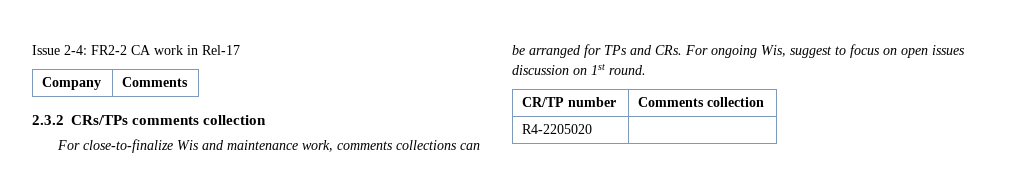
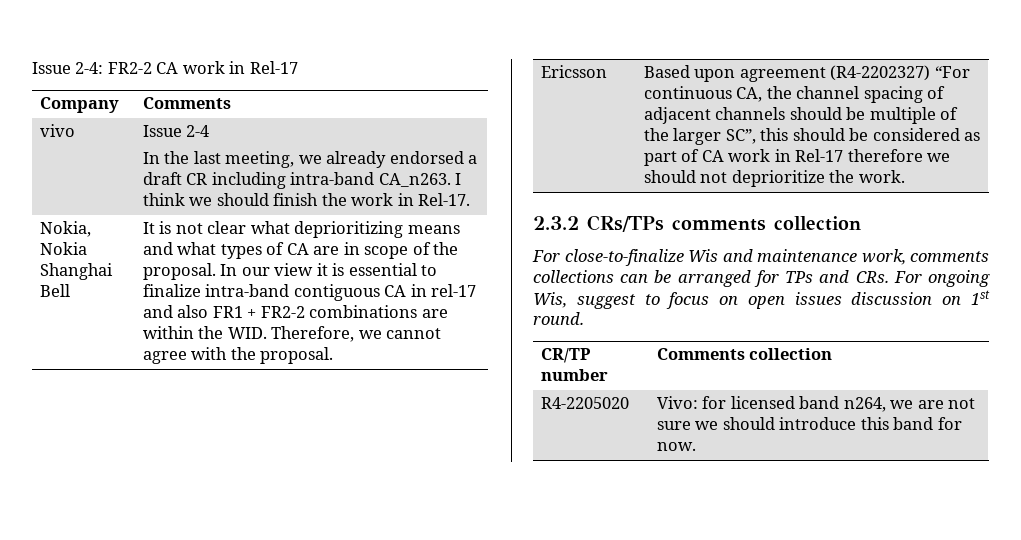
+ vivo | Issue 2-4
+ In the last meeting, we already endorsed a draft CR including intra-band CA_n263. I think we should finish the work in Rel-17.
+ Nokia, Nokia Shanghai Bell | It is not clear what deprioritizing means and what types of CA are in scope of the proposal. In our view it is essential to finalize intra-band contiguous CA in rel-17 and also FR1 + FR2-2 combinations are within the WID. Therefore, we cannot agree with the proposal.
+ Ericsson | Based upon agreement (R4-2202327) “For continuous CA, the channel spacing of adjacent channels should be multiple of the larger SC”, this should be considered as part of CA work in Rel-17 therefore we should not deprioritize the work.
- R4-2205020 |
+ R4-2205020 | Vivo: for licensed band n264, we are not sure we should introduce this band for now.

